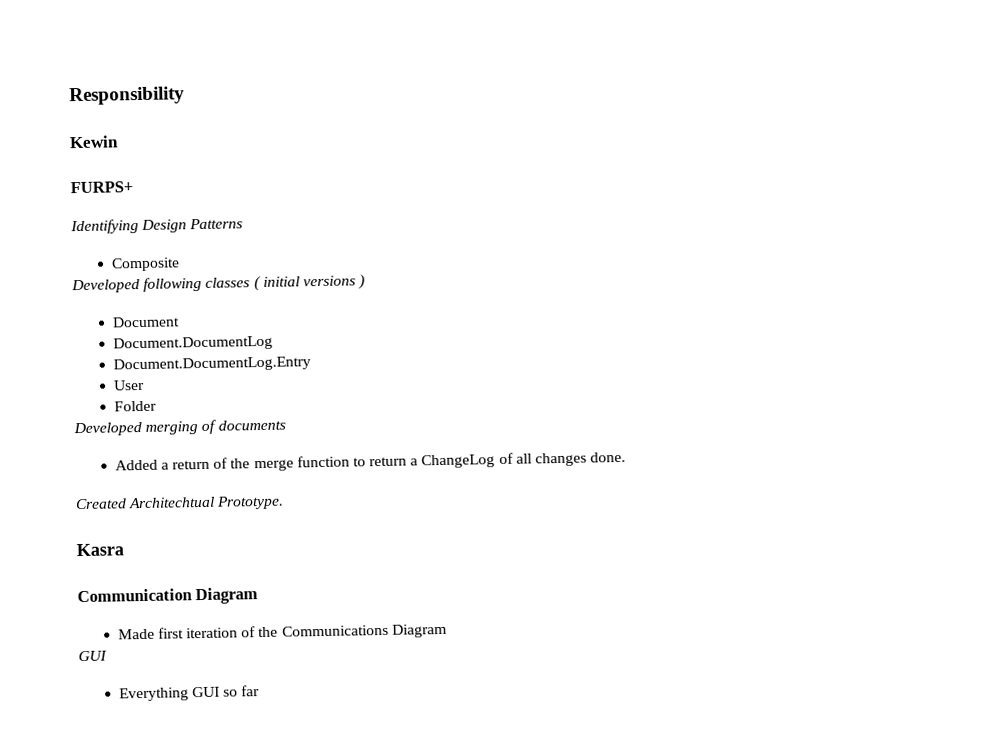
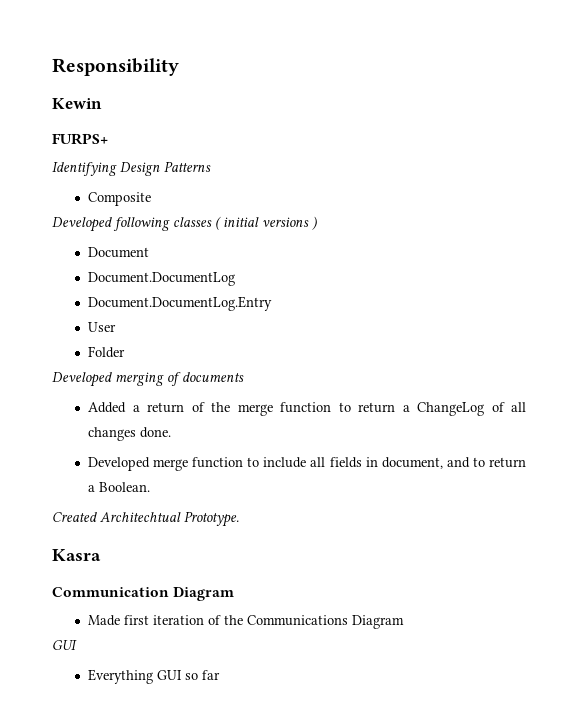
+ Developed merge function to include all fields in document, and to return a Boolean.

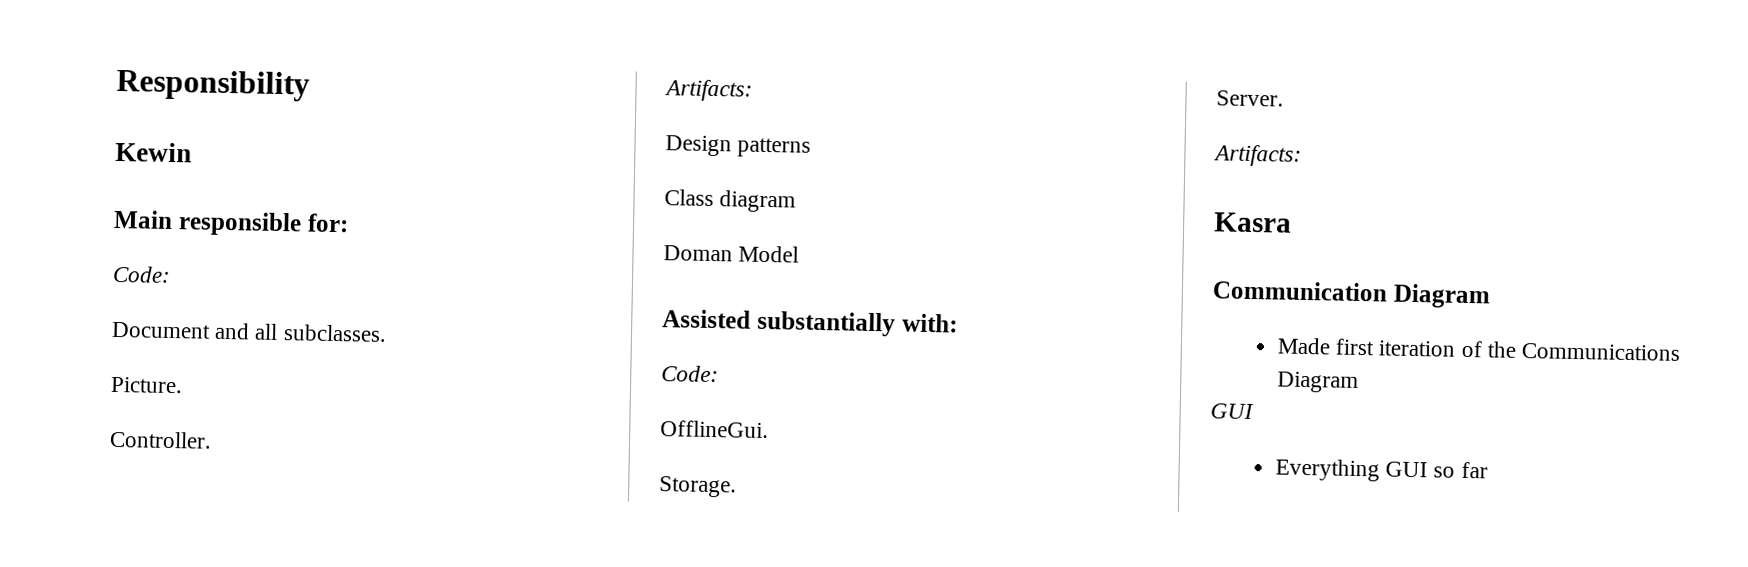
- FURPS+
- Identifying Design Patterns
- Composite
- Developed following classes ( initial versions )
- Document
- Document.DocumentLog
- Document.DocumentLog.Entry
- User
- Folder
- Developed merging of documents
- Added a return of the merge function to return a ChangeLog of all changes done.
- Developed merge function to include all fields in document, and to return a Boolean.
- Created Architechtual Prototype.
+ Main responsible for:
+ Code:
+ Document and all subclasses.
+ Picture.
+ Controller.
+ Artifacts:
+ Design patterns
+ Class diagram
+ Doman Model
+ Assisted substantially with:
+ Code:
+ OfflineGui.
+ Storage.
+ Server.
+ Artifacts:

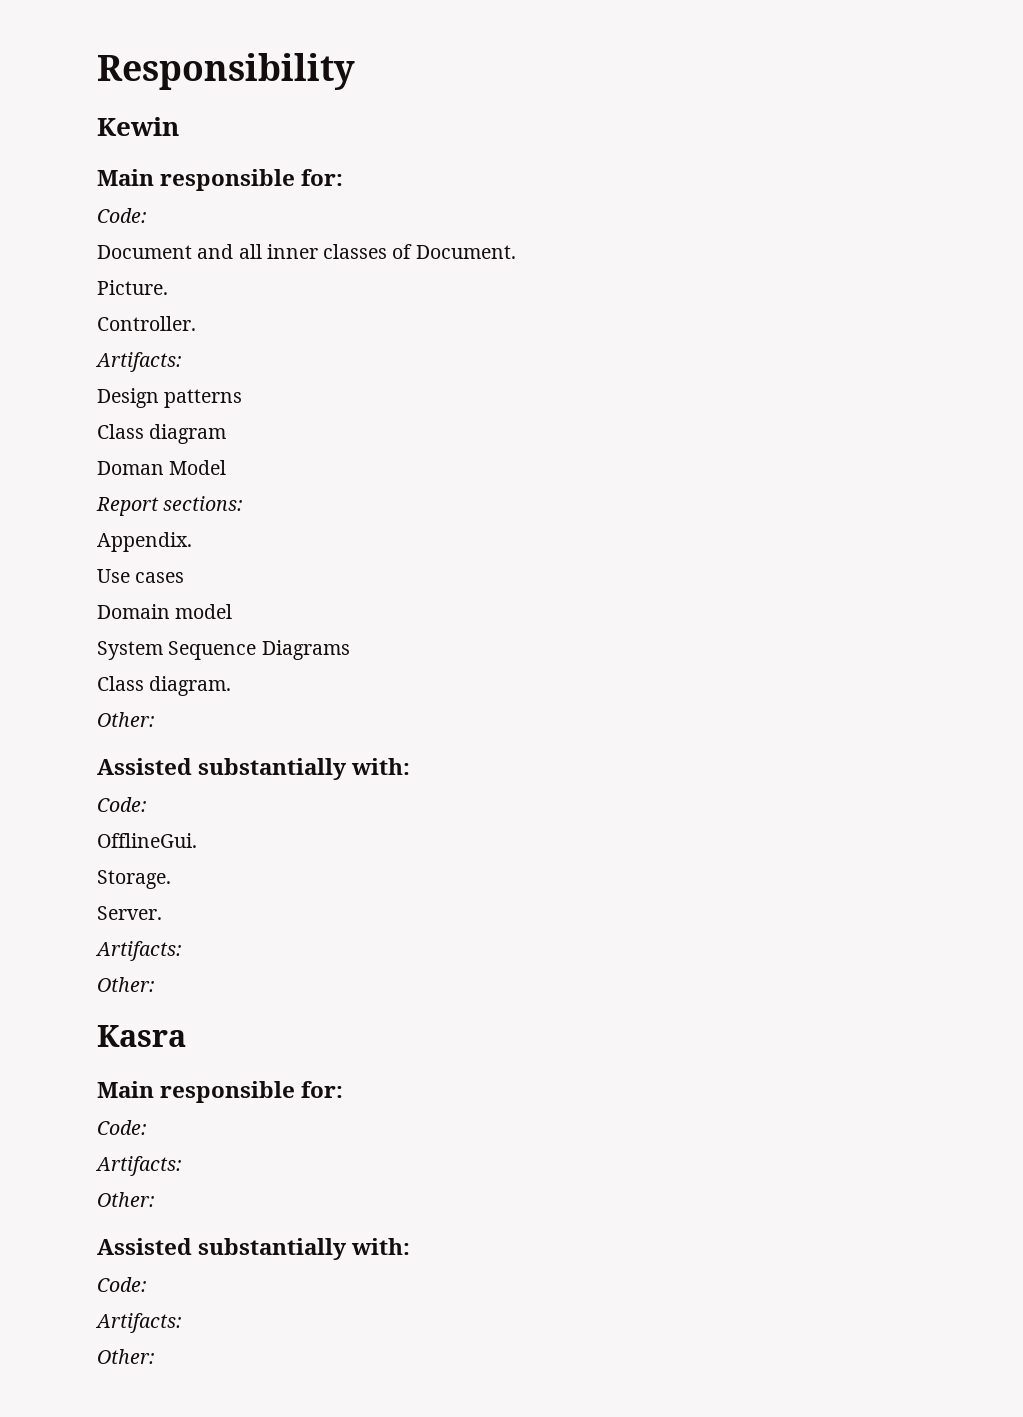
- Document and all subclasses.
+ Document and all inner classes of Document.
+ Report sections:
+ Appendix.
+ Use cases
+ Domain model
+ System Sequence Diagrams
+ Class diagram.
+ Other:
  Server.
  Artifacts:
+ Other:
  Kasra
- Communication Diagram
- Made first iteration of the Communications Diagram
- GUI
- Everything GUI so far
+ Main responsible for:
+ Code:
+ Artifacts:
+ Other:
+ Assisted substantially with:
+ Code:
+ Artifacts:
+ Other:

